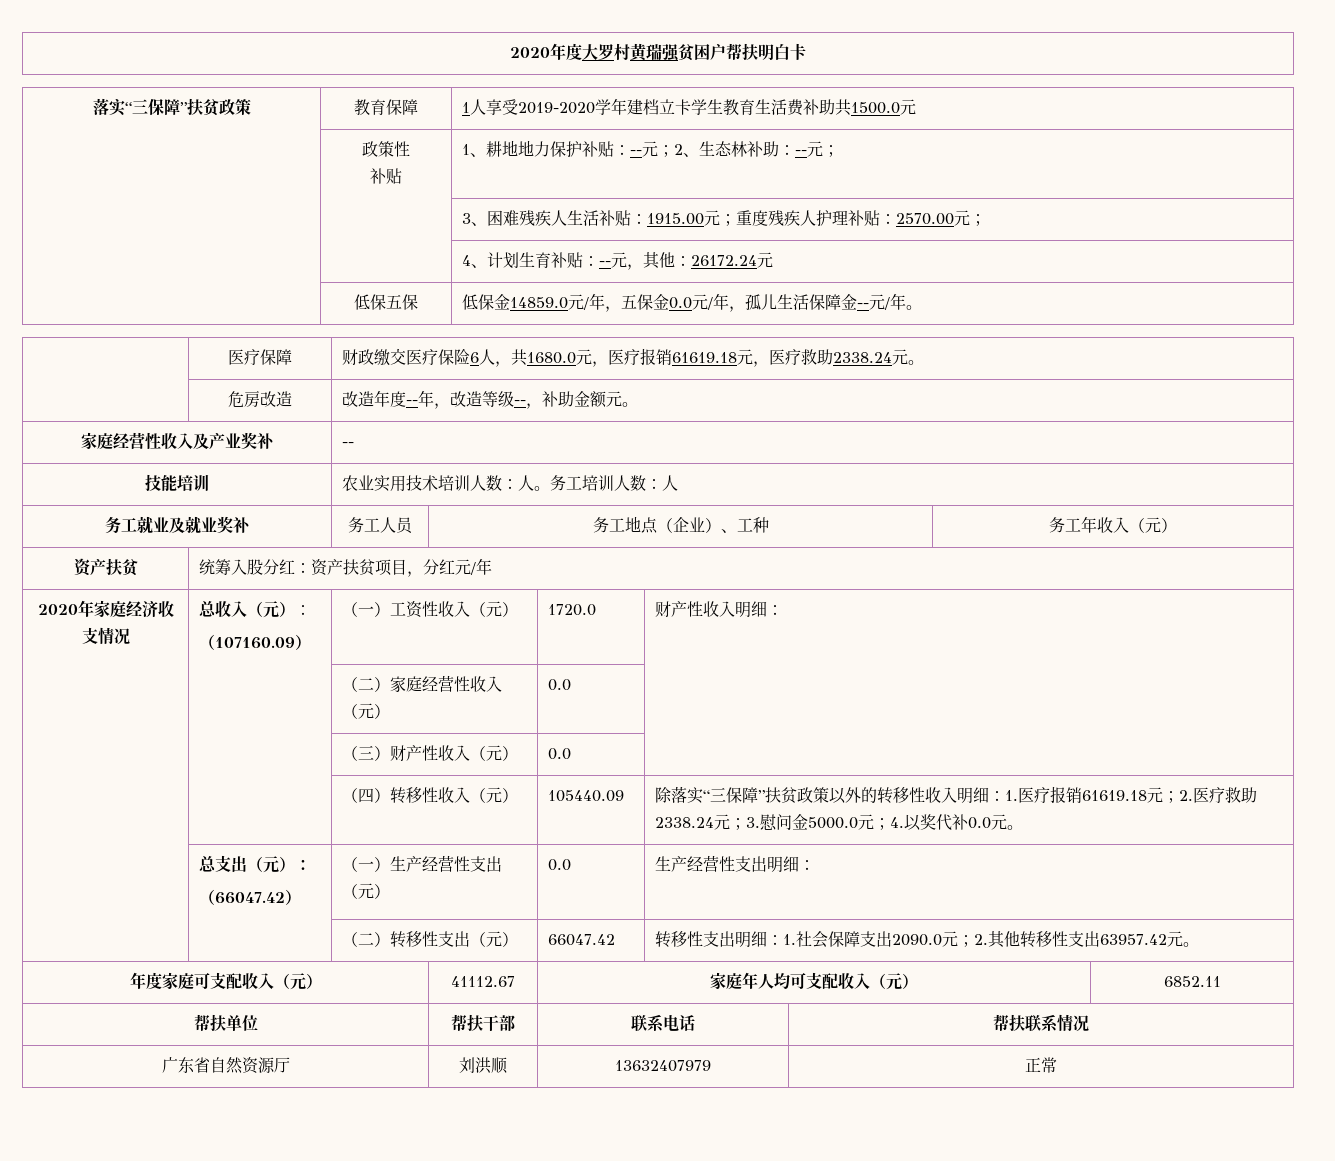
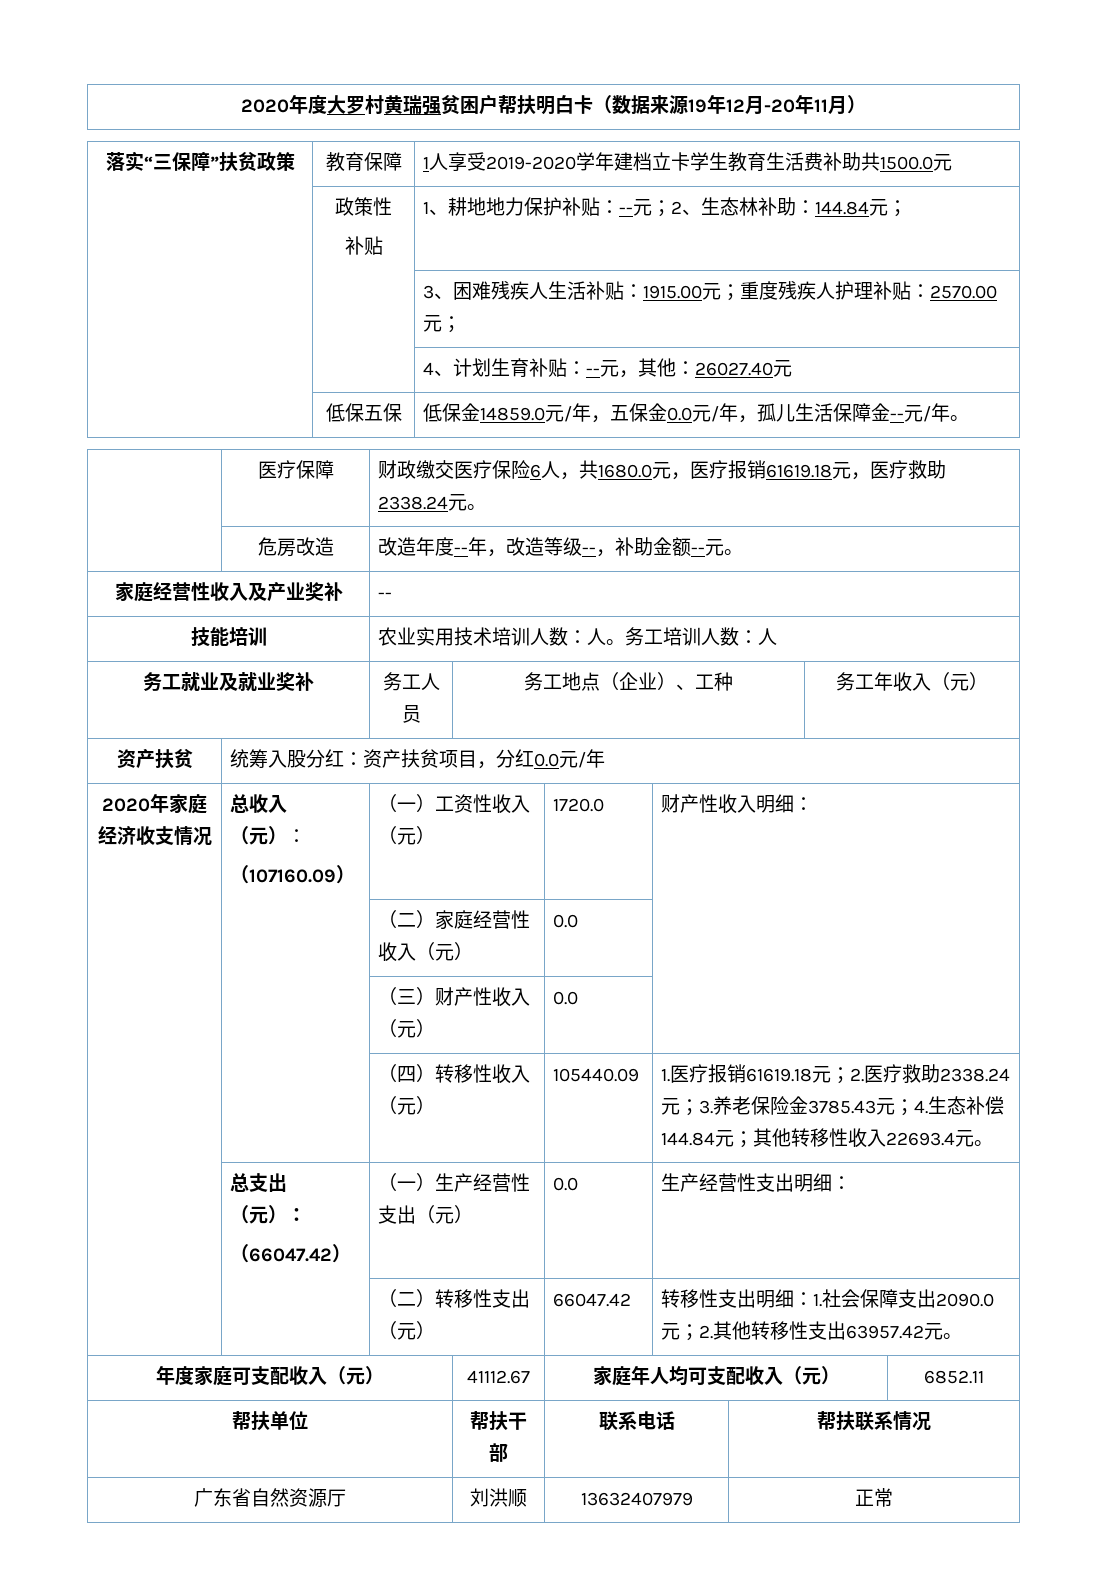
- 2020年度大罗村黄瑞强贫困户帮扶明白卡
+ 2020年度大罗村黄瑞强贫困户帮扶明白卡（数据来源19年12月-20年11月）
  | 政策性
- 补贴 | 1、耕地地力保护补贴：--元；2、生态林补助：--元；
+ 补贴 | 1、耕地地力保护补贴：--元；2、生态林补助：144.84元；
- | | 4、计划生育补贴：--元，其他：26172.24元
+ | | 4、计划生育补贴：--元，其他：26027.40元
- | 危房改造 | 改造年度--年，改造等级--，补助金额元。
+ | 危房改造 | 改造年度--年，改造等级--，补助金额--元。
- 资产扶贫 | 统筹入股分红：资产扶贫项目，分红元/年
+ 资产扶贫 | 统筹入股分红：资产扶贫项目，分红0.0元/年
- | | （四）转移性收入（元） | 105440.09 | 除落实“三保障”扶贫政策以外的转移性收入明细：1.医疗报销61619.18元；2.医疗救助2338.24元；3.慰问金5000.0元；4.以奖代补0.0元。
+ | | （四）转移性收入（元） | 105440.09 | 1.医疗报销61619.18元；2.医疗救助2338.24元；3.养老保险金3785.43元；4.生态补偿144.84元；其他转移性收入22693.4元。

